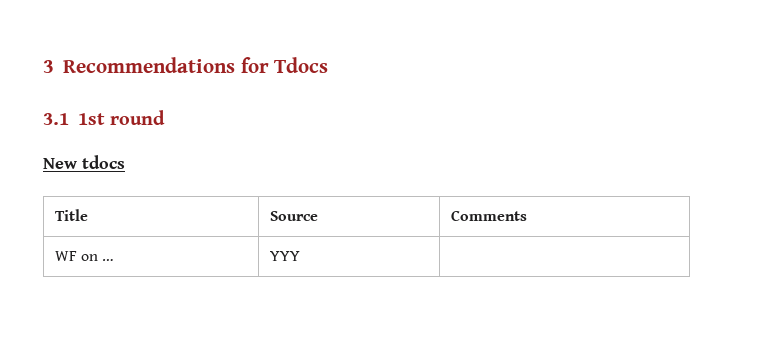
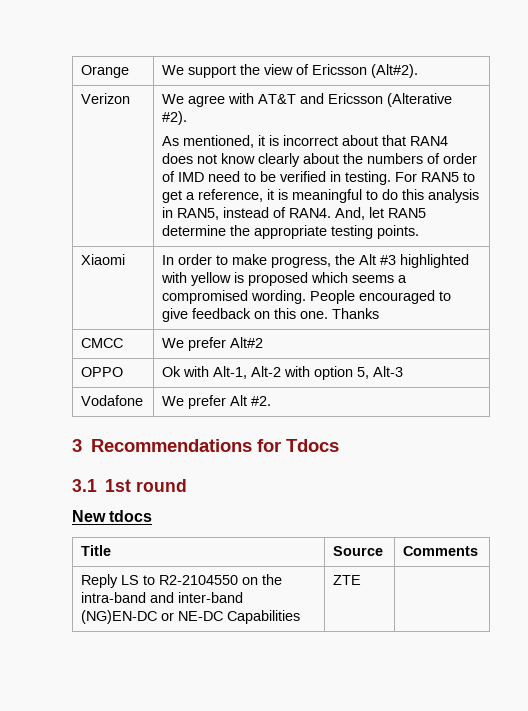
+ Orange | We support the view of Ericsson (Alt#2).
+ Verizon | We agree with AT&T and Ericsson (Alterative #2).
+ As mentioned, it is incorrect about that RAN4 does not know clearly about the numbers of order of IMD need to be verified in testing. For RAN5 to get a reference, it is meaningful to do this analysis in RAN5, instead of RAN4. And, let RAN5 determine the appropriate testing points.
+ Xiaomi | In order to make progress, the Alt #3 highlighted with yellow is proposed which seems a compromised wording. People encouraged to give feedback on this one. Thanks
+ CMCC | We prefer Alt#2
+ OPPO | Ok with Alt-1, Alt-2 with option 5, Alt-3
+ Vodafone | We prefer Alt #2.
- WF on … | YYY |
+ Reply LS to R2-2104550 on the intra-band and inter-band (NG)EN-DC or NE-DC Capabilities | ZTE |

